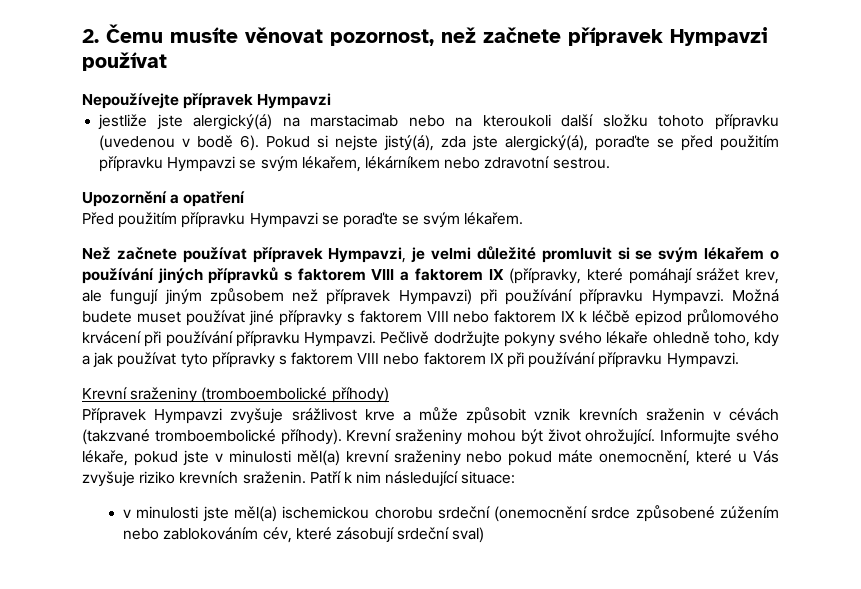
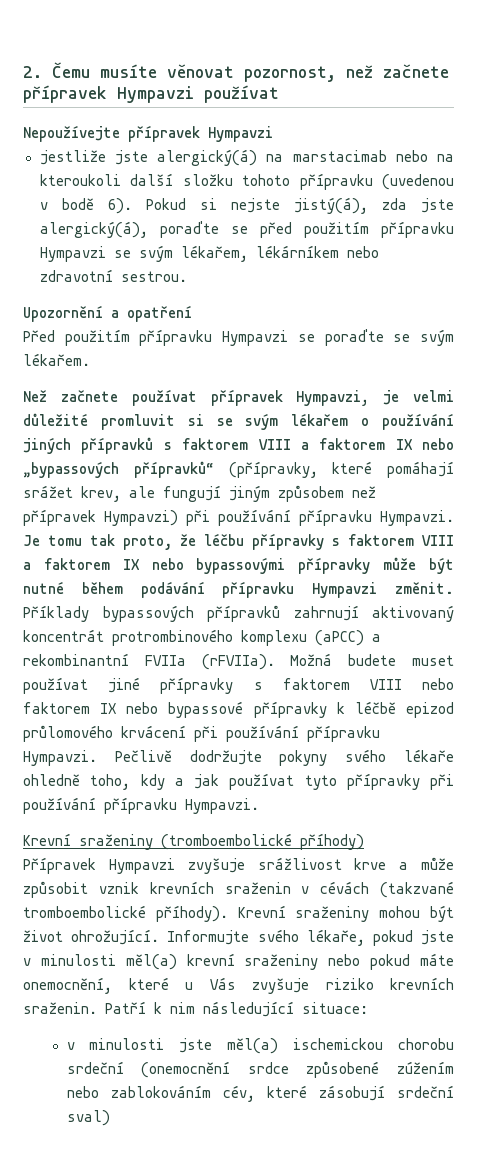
- Než začnete používat přípravek Hympavzi, je velmi důležité promluvit si se svým lékařem o používání jiných přípravků s faktorem VIII a faktorem IX (přípravky, které pomáhají srážet krev, ale fungují jiným způsobem než přípravek Hympavzi) při používání přípravku Hympavzi.
+ Než začnete používat přípravek Hympavzi, je velmi důležité promluvit si se svým lékařem o používání jiných přípravků s faktorem VIII a faktorem IX nebo „bypassových přípravků“ (přípravky, které pomáhají srážet krev, ale fungují jiným způsobem než přípravek Hympavzi) při používání přípravku Hympavzi.
+ Je tomu tak proto, že léčbu přípravky s faktorem VIII a faktorem IX nebo bypassovými přípravky může být nutné během podávání přípravku Hympavzi změnit. Příklady bypassových přípravků zahrnují aktivovaný koncentrát protrombinového komplexu (aPCC) a rekombinantní FVIIa (rFVIIa).
- Možná budete muset používat jiné přípravky s faktorem VIII nebo faktorem IX k léčbě epizod průlomového krvácení při používání přípravku Hympavzi.
+ Možná budete muset používat jiné přípravky s faktorem VIII nebo faktorem IX nebo bypassové přípravky k léčbě epizod průlomového krvácení při používání přípravku Hympavzi.
- Pečlivě dodržujte pokyny svého lékaře ohledně toho, kdy a jak používat tyto přípravky s faktorem VIII nebo faktorem IX při používání přípravku Hympavzi.
+ Pečlivě dodržujte pokyny svého lékaře ohledně toho, kdy a jak používat tyto přípravky při používání přípravku Hympavzi.

